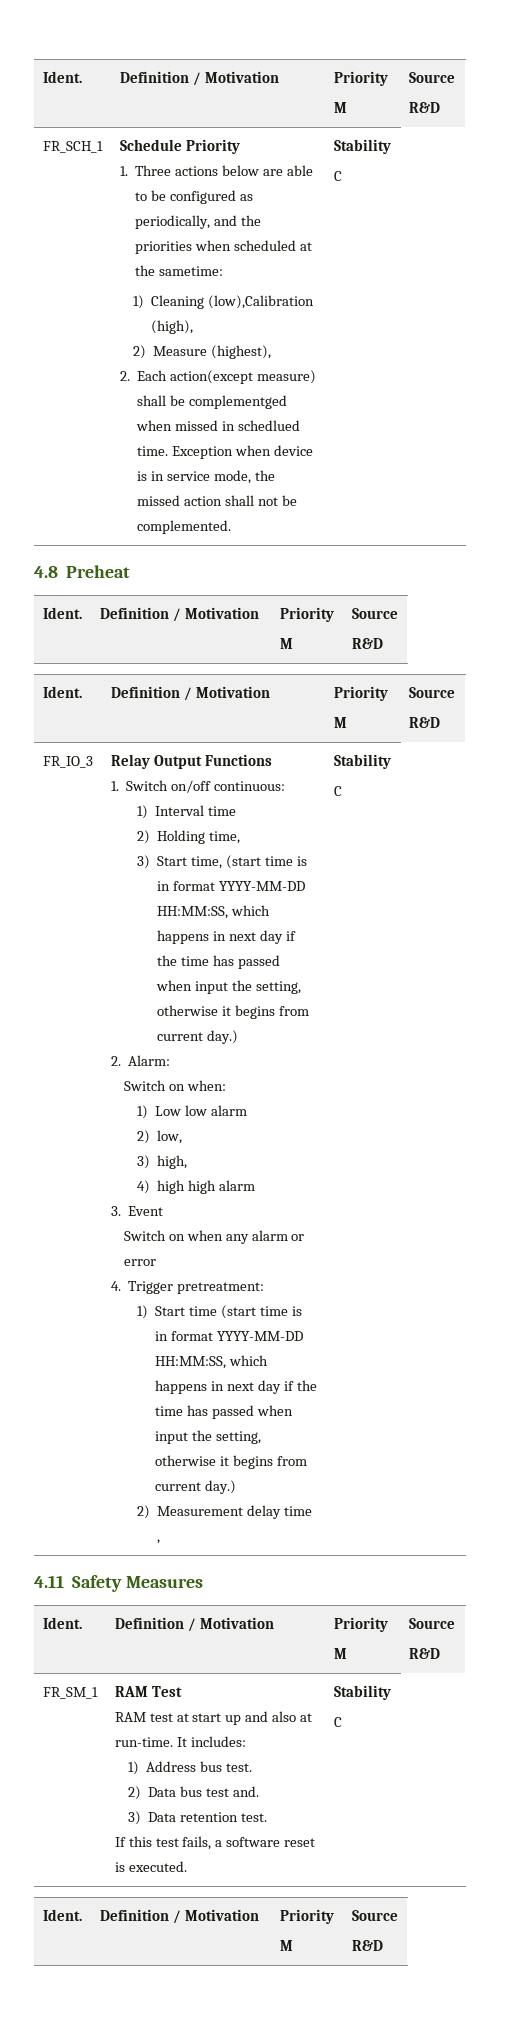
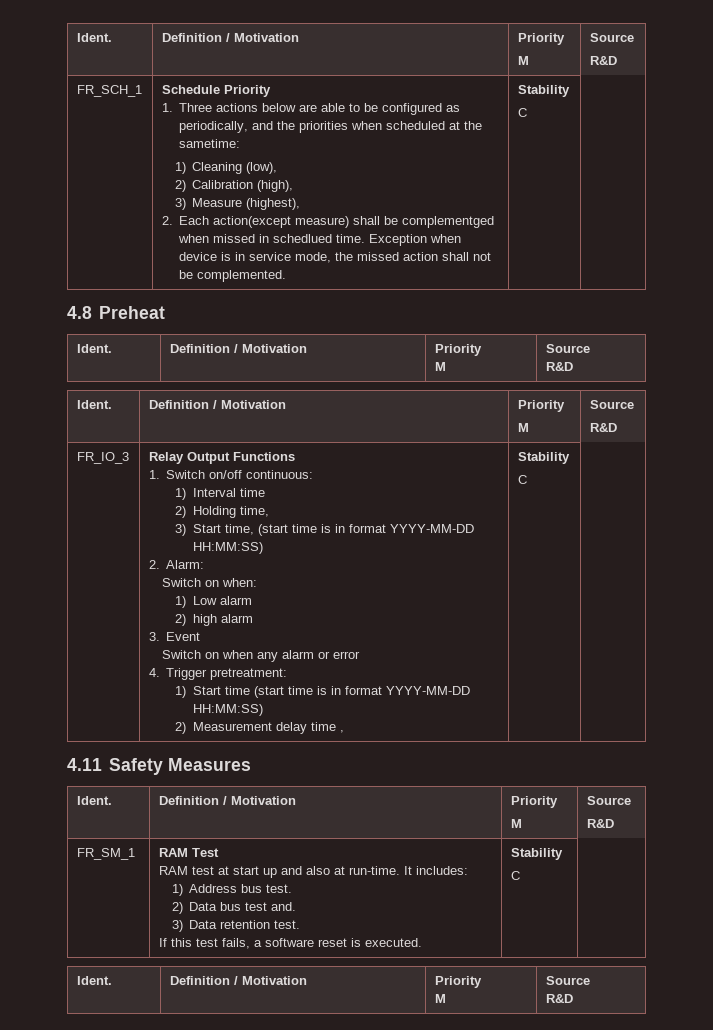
- 1) Cleaning (low),Calibration (high),
+ 1) Cleaning (low),
+ 2) Calibration (high),
- 2) Measure (highest),
+ 3) Measure (highest),
- 3) Start time, (start time is in format YYYY-MM-DD HH:MM:SS, which happens in next day if the time has passed when input the setting, otherwise it begins from current day.)
+ 3) Start time, (start time is in format YYYY-MM-DD HH:MM:SS)
- 1) Low low alarm
+ 1) Low alarm
- 2) low,
- 3) high,
- 4) high high alarm
+ 2) high alarm
- 1) Start time (start time is in format YYYY-MM-DD HH:MM:SS, which happens in next day if the time has passed when input the setting, otherwise it begins from current day.)
+ 1) Start time (start time is in format YYYY-MM-DD HH:MM:SS)

